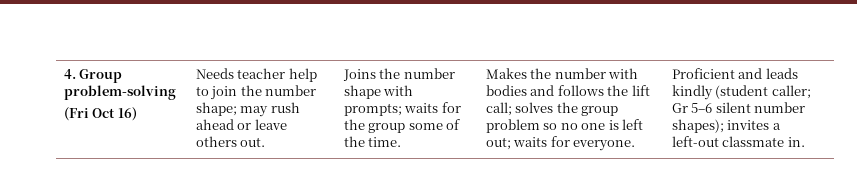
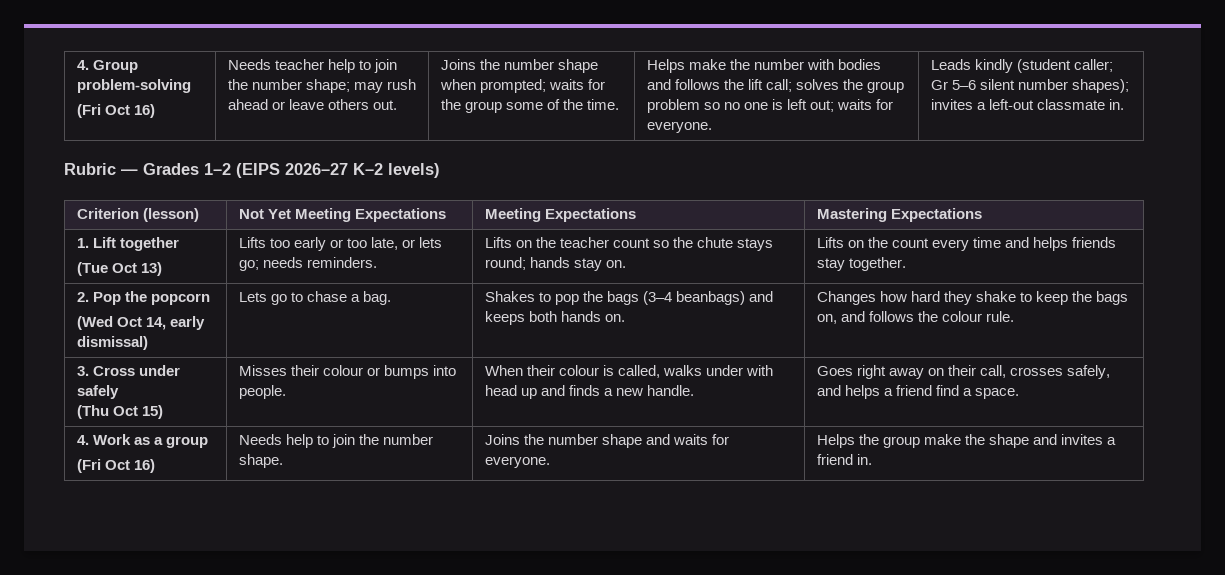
- Joins the number shape with prompts; waits for the group some of the time.
+ Joins the number shape when prompted; waits for the group some of the time.
- Makes the number with bodies and follows the lift call; solves the group problem so no one is left out; waits for everyone.
+ Helps make the number with bodies and follows the lift call; solves the group problem so no one is left out; waits for everyone.
- Proficient and leads kindly (student caller; Gr 5–6 silent number shapes); invites a left-out classmate in.
+ Leads kindly (student caller; Gr 5–6 silent number shapes); invites a left-out classmate in.
+ Rubric — Grades 1–2 (EIPS 2026–27 K–2 levels)
+ Criterion (lesson) | Not Yet Meeting Expectations | Meeting Expectations | Mastering Expectations
+ 1. Lift together
+ (Tue Oct 13) | Lifts too early or too late, or lets go; needs reminders. | Lifts on the teacher count so the chute stays round; hands stay on. | Lifts on the count every time and helps friends stay together.
+ 2. Pop the popcorn
+ (Wed Oct 14, early dismissal) | Lets go to chase a bag. | Shakes to pop the bags (3–4 beanbags) and keeps both hands on. | Changes how hard they shake to keep the bags on, and follows the colour rule.
+ 3. Cross under safely
+ (Thu Oct 15) | Misses their colour or bumps into people. | When their colour is called, walks under with head up and finds a new handle. | Goes right away on their call, crosses safely, and helps a friend find a space.
+ 4. Work as a group
+ (Fri Oct 16) | Needs help to join the number shape. | Joins the number shape and waits for everyone. | Helps the group make the shape and invites a friend in.

